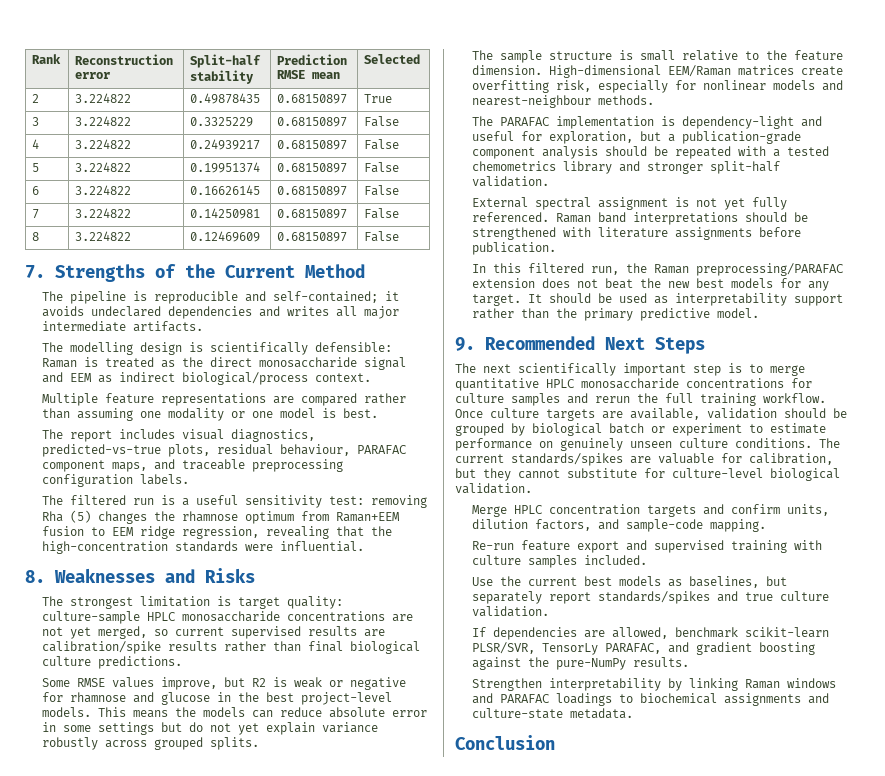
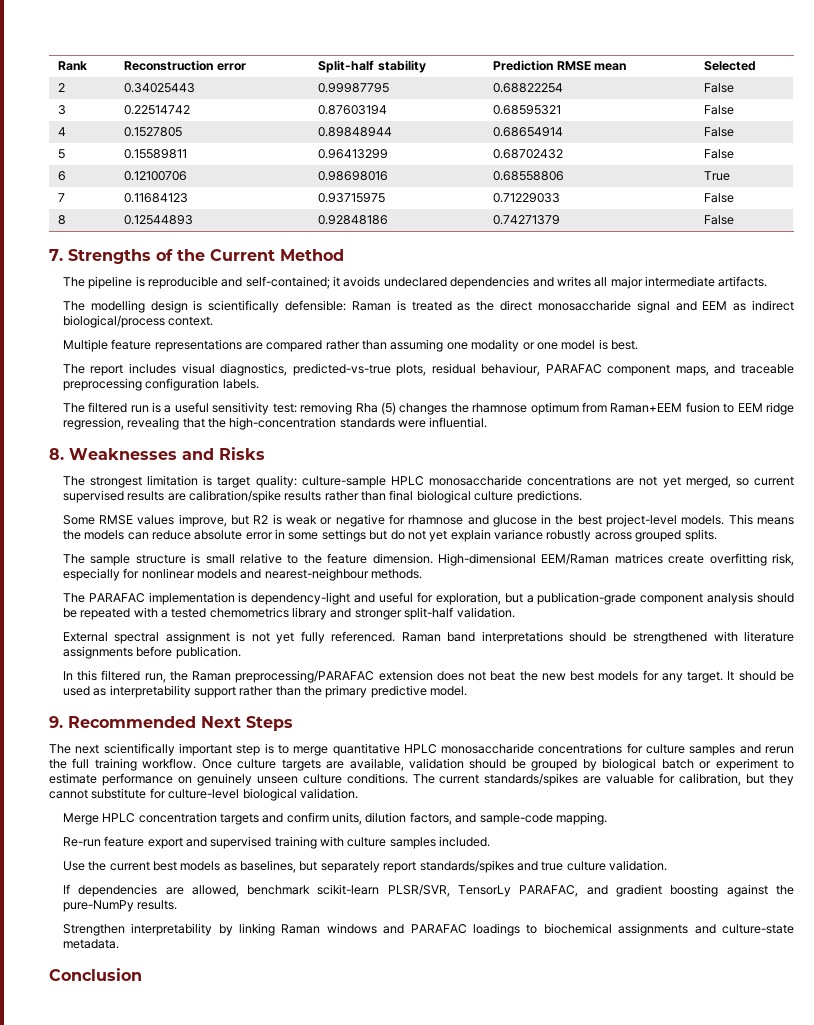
- 2 | 3.224822 | 0.49878435 | 0.68150897 | True
- 3 | 3.224822 | 0.3325229 | 0.68150897 | False
+ 2 | 0.34025443 | 0.99987795 | 0.68822254 | False
+ 3 | 0.22514742 | 0.87603194 | 0.68595321 | False
- 4 | 3.224822 | 0.24939217 | 0.68150897 | False
+ 4 | 0.1527805 | 0.89848944 | 0.68654914 | False
- 5 | 3.224822 | 0.19951374 | 0.68150897 | False
+ 5 | 0.15589811 | 0.96413299 | 0.68702432 | False
- 6 | 3.224822 | 0.16626145 | 0.68150897 | False
- 7 | 3.224822 | 0.14250981 | 0.68150897 | False
+ 6 | 0.12100706 | 0.98698016 | 0.68558806 | True
+ 7 | 0.11684123 | 0.93715975 | 0.71229033 | False
- 8 | 3.224822 | 0.12469609 | 0.68150897 | False
+ 8 | 0.12544893 | 0.92848186 | 0.74271379 | False

